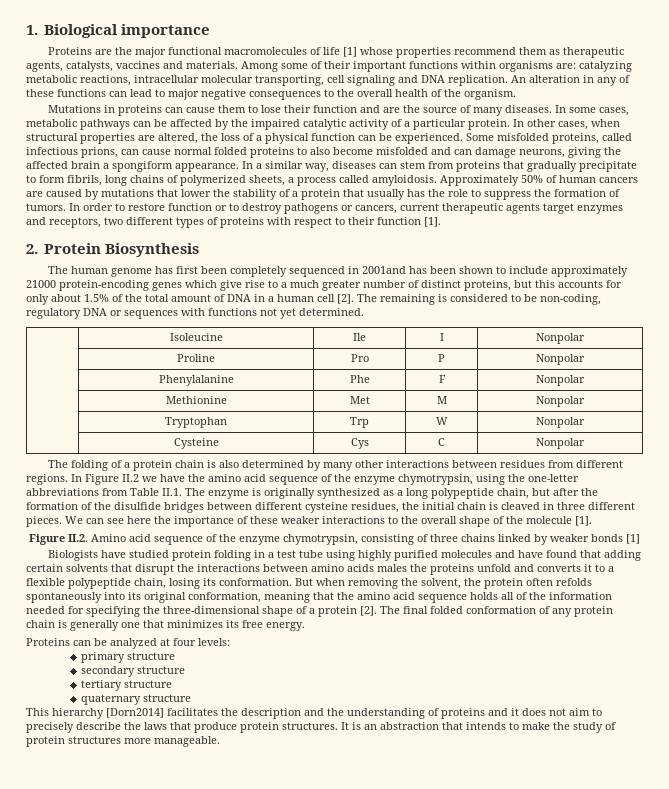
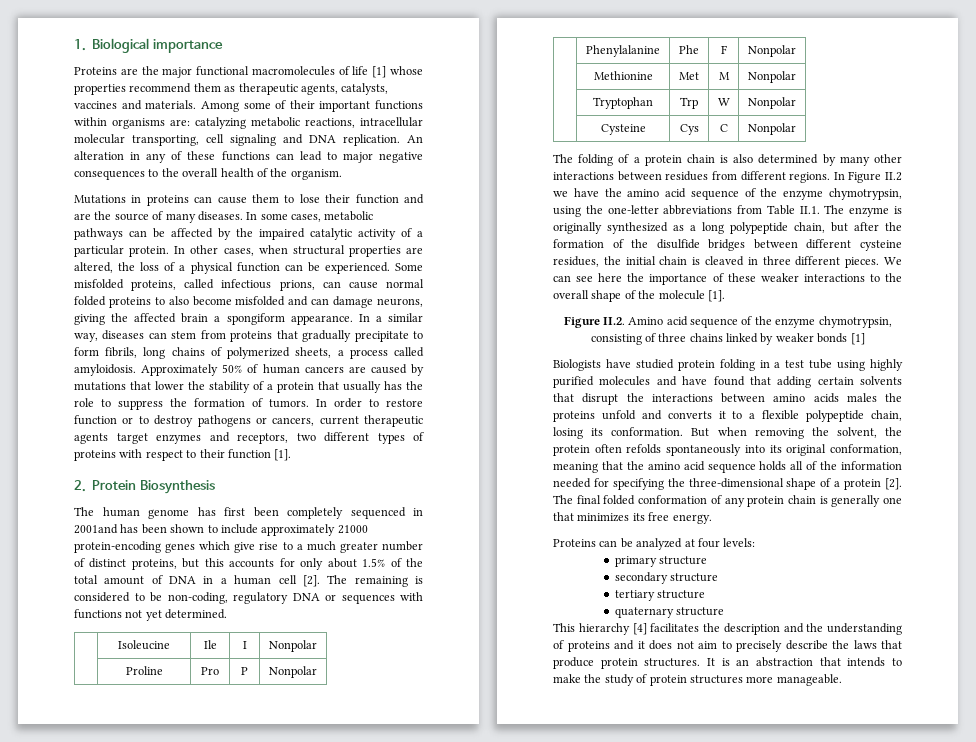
- This hierarchy [Dorn2014] facilitates the description and the understanding of proteins and it does not aim to precisely describe the laws that produce protein structures.
+ This hierarchy [4] facilitates the description and the understanding of proteins and it does not aim to precisely describe the laws that produce protein structures.

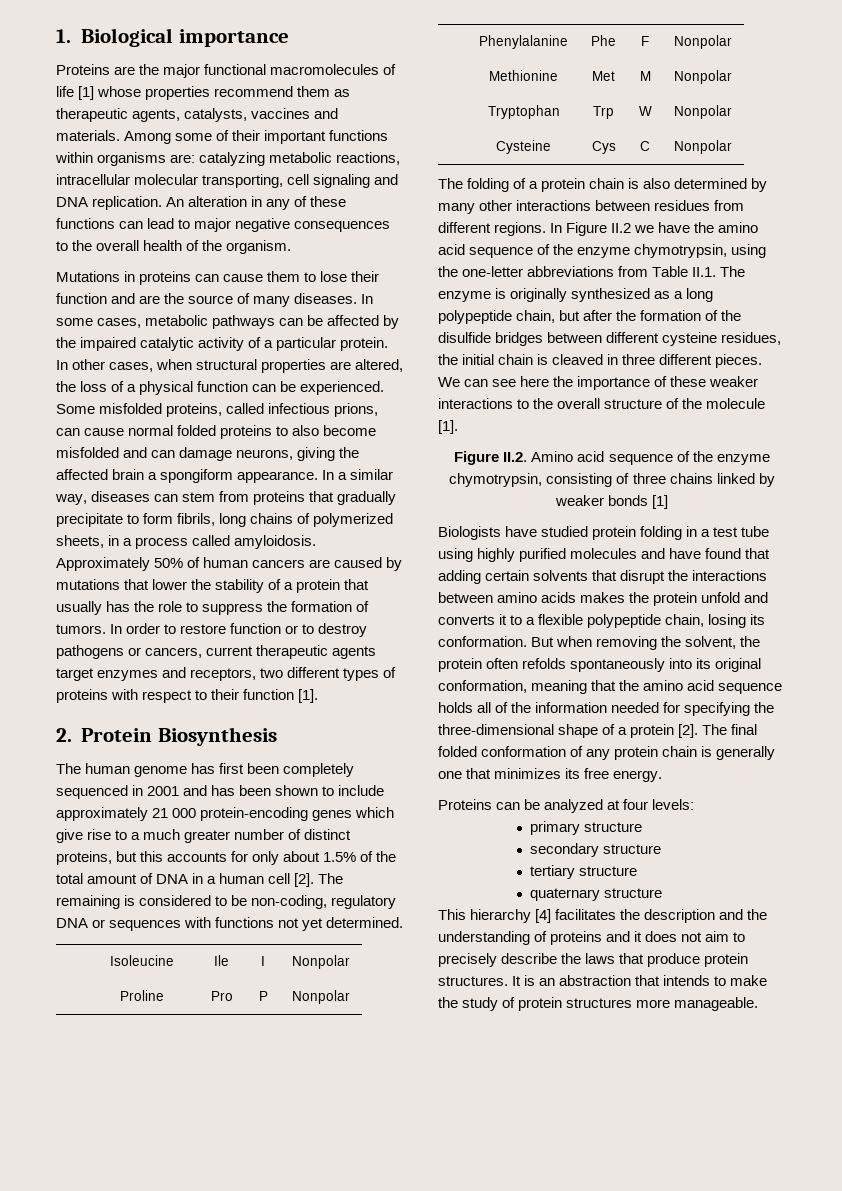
- In a similar way, diseases can stem from proteins that gradually precipitate to form fibrils, long chains of polymerized sheets, a process called amyloidosis.
+ In a similar way, diseases can stem from proteins that gradually precipitate to form fibrils, long chains of polymerized sheets, in a process called amyloidosis.
- The human genome has first been completely sequenced in 2001and has been shown to include approximately 21000 protein-encoding genes which give rise to a much greater number of distinct proteins, but this accounts for only about 1.5% of the total amount of DNA in a human cell [2].
+ The human genome has first been completely sequenced in 2001 and has been shown to include approximately 21 000 protein-encoding genes which give rise to a much greater number of distinct proteins, but this accounts for only about 1.5% of the total amount of DNA in a human cell [2].
- We can see here the importance of these weaker interactions to the overall shape of the molecule [1].
+ We can see here the importance of these weaker interactions to the overall structure of the molecule [1].
- Biologists have studied protein folding in a test tube using highly purified molecules and have found that adding certain solvents that disrupt the interactions between amino acids males the proteins unfold and converts it to a flexible polypeptide chain, losing its conformation.
+ Biologists have studied protein folding in a test tube using highly purified molecules and have found that adding certain solvents that disrupt the interactions between amino acids makes the protein unfold and converts it to a flexible polypeptide chain, losing its conformation.

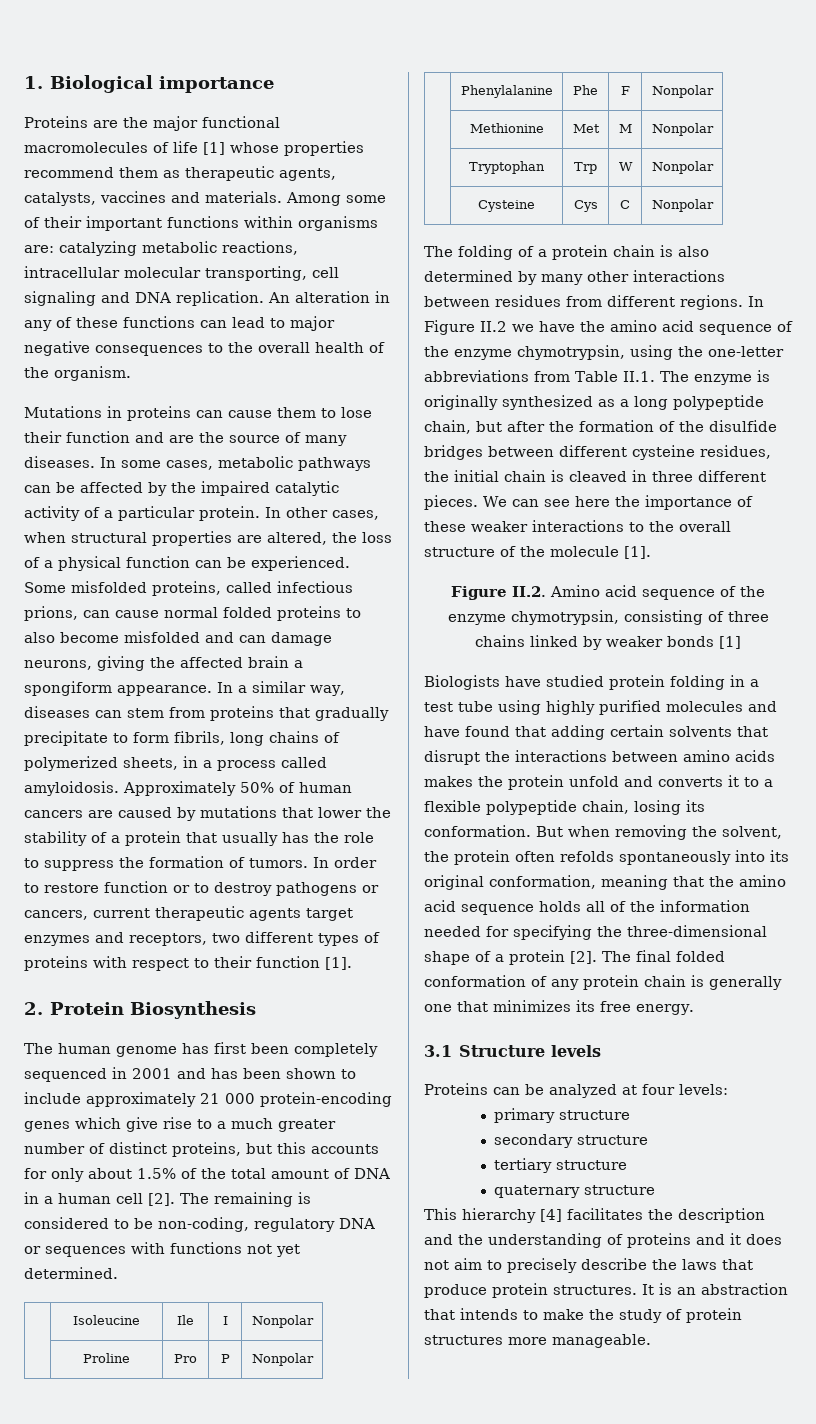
+ 3.1 Structure levels

